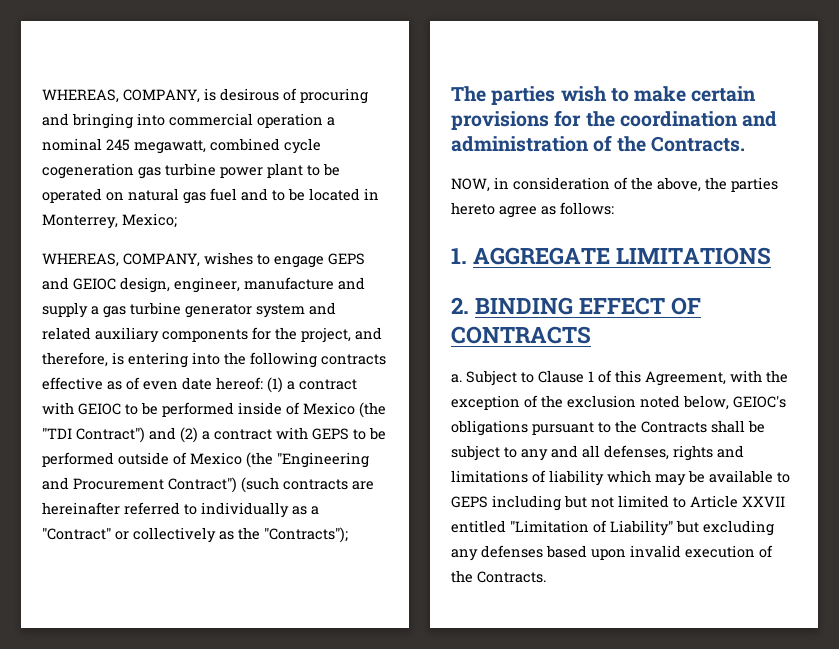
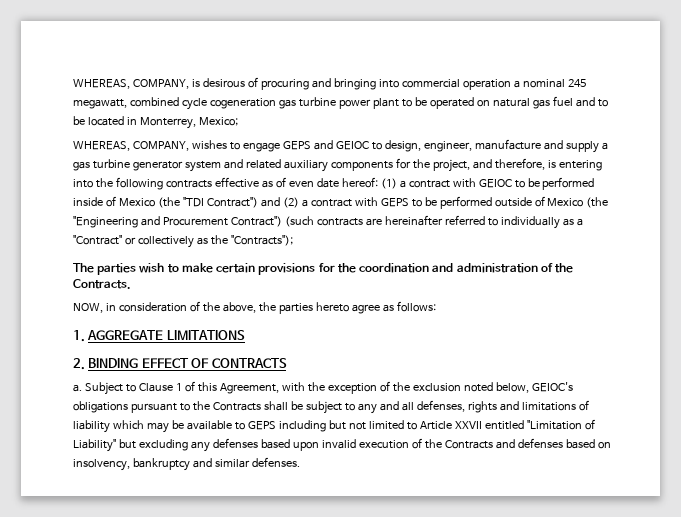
- WHEREAS, COMPANY, wishes to engage GEPS and GEIOC design, engineer, manufacture and supply a gas turbine generator system and related auxiliary components for the project, and therefore, is entering into the following contracts effective as of even date hereof:
+ WHEREAS, COMPANY, wishes to engage GEPS and GEIOC to design, engineer, manufacture and supply a gas turbine generator system and related auxiliary components for the project, and therefore, is entering into the following contracts effective as of even date hereof:
- Subject to Clause 1 of this Agreement, with the exception of the exclusion noted below, GEIOC's obligations pursuant to the Contracts shall be subject to any and all defenses, rights and limitations of liability which may be available to GEPS including but not limited to Article XXVII entitled "Limitation of Liability" but excluding any defenses based upon invalid execution of the Contracts.
+ Subject to Clause 1 of this Agreement, with the exception of the exclusion noted below, GEIOC's obligations pursuant to the Contracts shall be subject to any and all defenses, rights and limitations of liability which may be available to GEPS including but not limited to Article XXVII entitled "Limitation of Liability" but excluding any defenses based upon invalid execution of the Contracts and defenses based on insolvency, bankruptcy and similar defenses.

